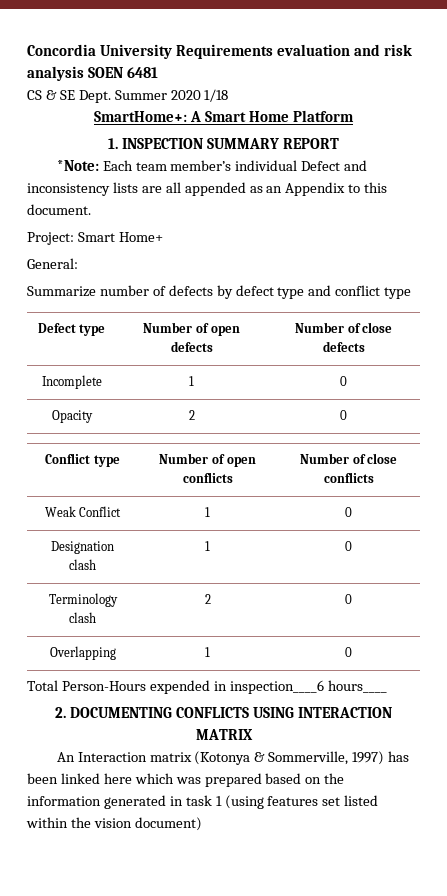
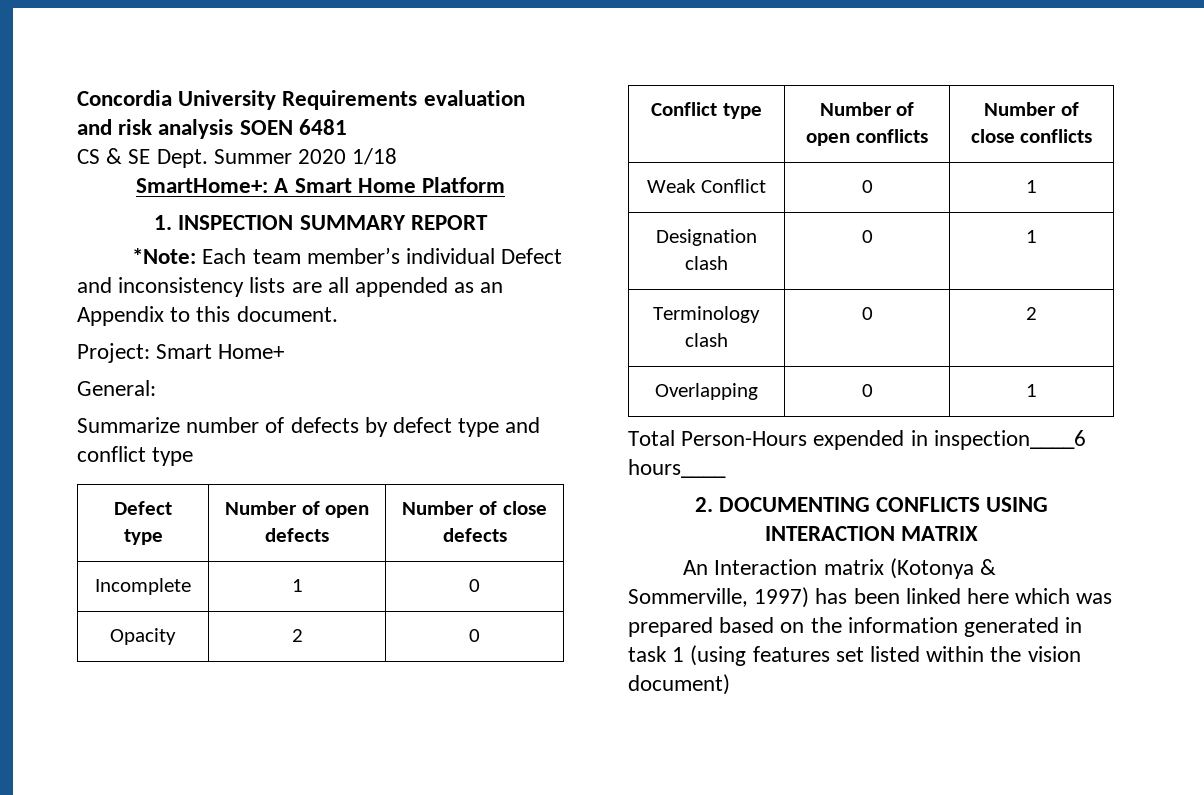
- Weak Conflict | 1 | 0
+ Weak Conflict | 0 | 1
- Designation clash | 1 | 0
+ Designation clash | 0 | 1
- Terminology clash | 2 | 0
+ Terminology clash | 0 | 2
- Overlapping | 1 | 0
+ Overlapping | 0 | 1

